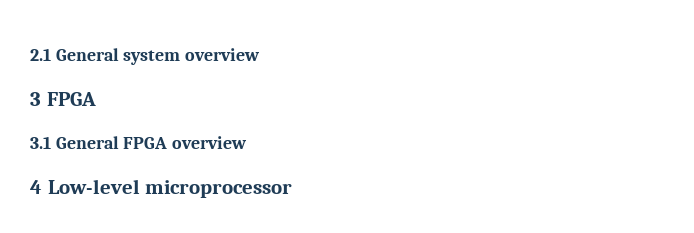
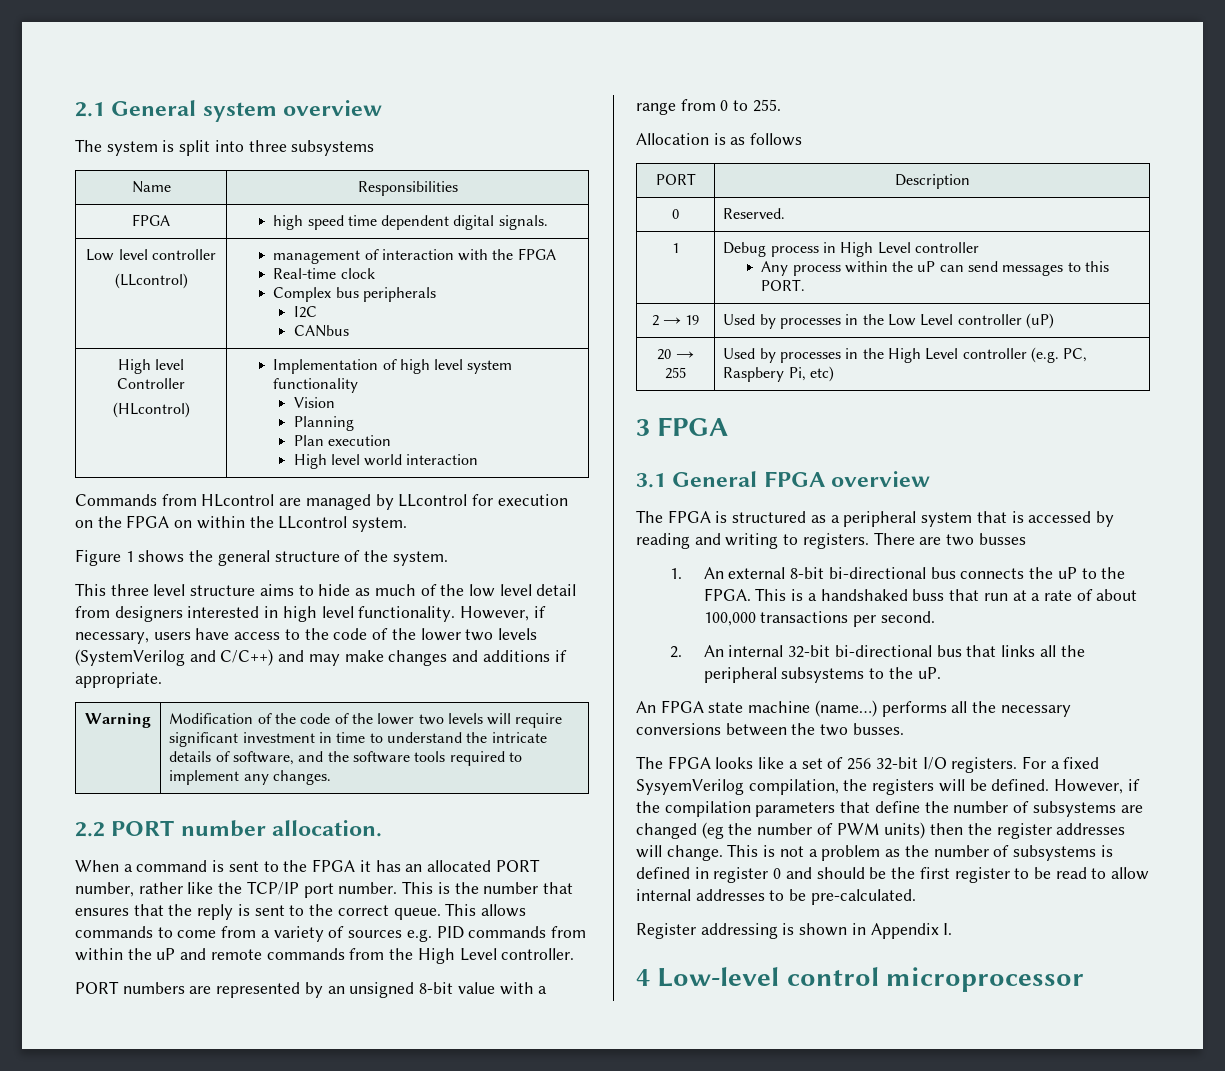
+ The system is split into three subsystems
+ Name | Responsibilities
+ FPGA | high speed time dependent digital signals.
+ Low level controller
+ (LLcontrol) | management of interaction with the FPGA
+ Real-time clock
+ Complex bus peripherals
+ I2C
+ CANbus
+ High level Controller
+ (HLcontrol) | Implementation of high level system functionality
+ Vision
+ Planning
+ Plan execution
+ High level world interaction
+ Commands from HLcontrol are managed by LLcontrol for execution on the FPGA on within the LLcontrol system.
+ Figure 1 shows the general structure of the system.
+ This three level structure aims to hide as much of the low level detail from designers interested in high level functionality. However, if necessary, users have access to the code of the lower two levels (SystemVerilog and C/C++) and may make changes and additions if appropriate.
+ Warning | Modification of the code of the lower two levels will require significant investment in time to understand the intricate details of software, and the software tools required to implement any changes.
+ 2.2 PORT number allocation.
+ When a command is sent to the FPGA it has an allocated PORT number, rather like the TCP/IP port number. This is the number that ensures that the reply is sent to the correct queue. This allows commands to come from a variety of sources e.g. PID commands from within the uP and remote commands from the High Level controller.
+ PORT numbers are represented by an unsigned 8-bit value with a range from 0 to 255.
+ Allocation is as follows
+ PORT | Description
+ 0 | Reserved.
+ 1 | Debug process in High Level controller
+ Any process within the uP can send messages to this PORT.
+ 2 → 19 | Used by processes in the Low Level controller (uP)
+ 20 → 255 | Used by processes in the High Level controller (e.g. PC, Raspbery Pi, etc)
+ The FPGA is structured as a peripheral system that is accessed by reading and writing to registers. There are two busses
+ 1. An external 8-bit bi-directional bus connects the uP to the FPGA. This is a handshaked buss that run at a rate of about 100,000 transactions per second.
+ 2. An internal 32-bit bi-directional bus that links all the peripheral subsystems to the uP.
+ An FPGA state machine (name…) performs all the necessary conversions between the two busses.
+ The FPGA looks like a set of 256 32-bit I/O registers. For a fixed SysyemVerilog compilation, the registers will be defined. However, if the compilation parameters that define the number of subsystems are changed (eg the number of PWM units) then the register addresses will change. This is not a problem as the number of subsystems is defined in register 0 and should be the first register to be read to allow internal addresses to be pre-calculated.
+ Register addressing is shown in Appendix I.
- 4 Low-level microprocessor
+ 4 Low-level control microprocessor

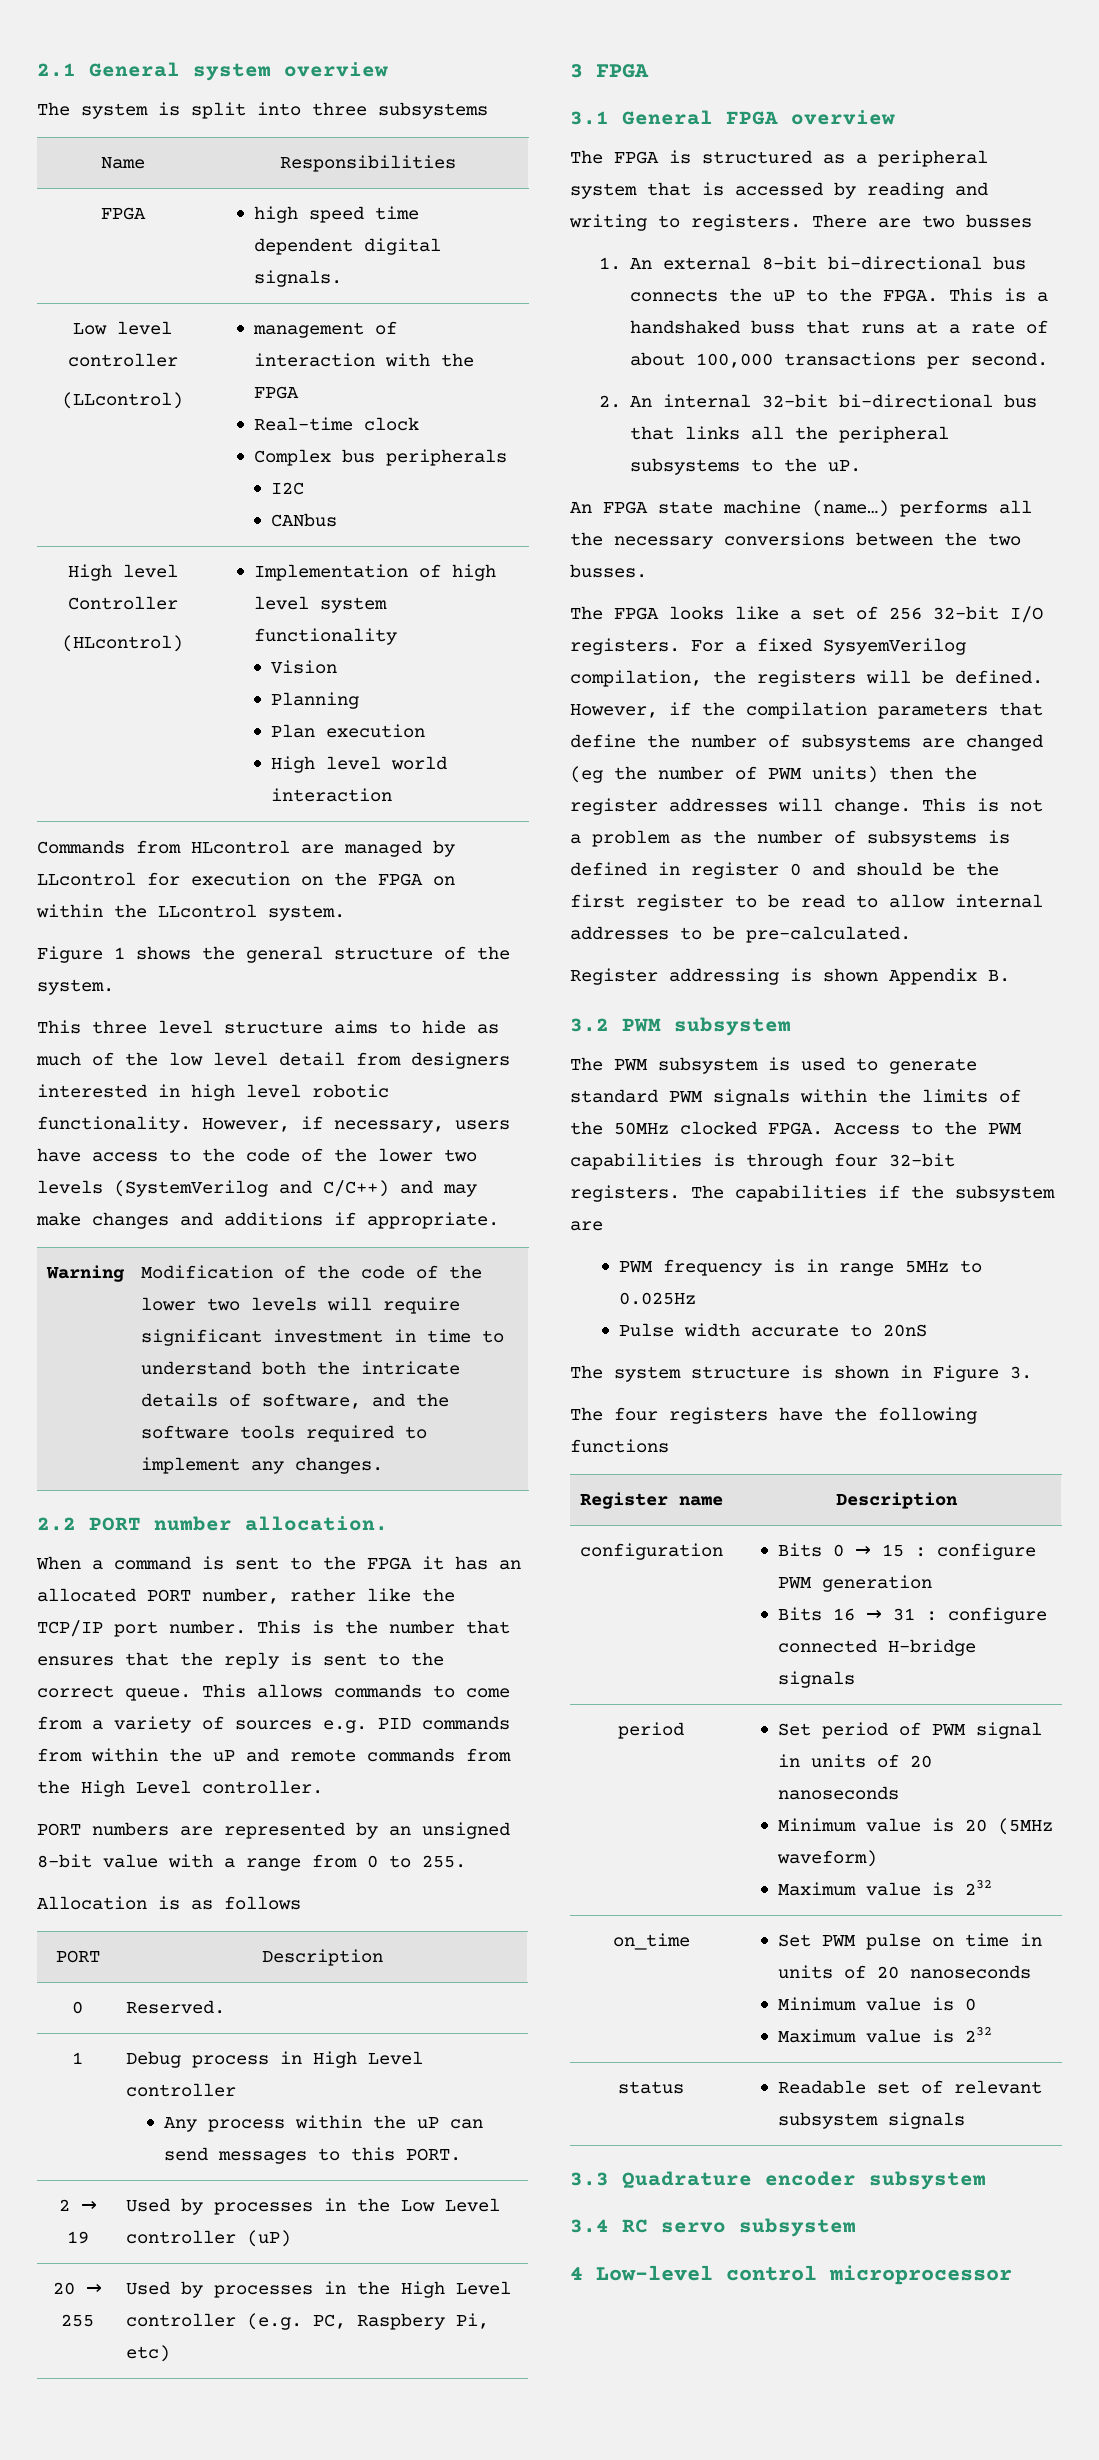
- This three level structure aims to hide as much of the low level detail from designers interested in high level functionality.
+ This three level structure aims to hide as much of the low level detail from designers interested in high level robotic functionality.
- Warning | Modification of the code of the lower two levels will require significant investment in time to understand the intricate details of software, and the software tools required to implement any changes.
+ Warning | Modification of the code of the lower two levels will require significant investment in time to understand both the intricate details of software, and the software tools required to implement any changes.
- This is a handshaked buss that run at a rate of about 100,000 transactions per second.
+ This is a handshaked buss that runs at a rate of about 100,000 transactions per second.
- Register addressing is shown in Appendix I.
+ Register addressing is shown Appendix B.
+ 3.2 PWM subsystem
+ The PWM subsystem is used to generate standard PWM signals within the limits of the 50MHz clocked FPGA. Access to the PWM capabilities is through four 32-bit registers. The capabilities if the subsystem are
+ PWM frequency is in range 5MHz to 0.025Hz
+ Pulse width accurate to 20nS
+ The system structure is shown in Figure 3.
+ The four registers have the following functions
+ Register name | Description
+ configuration | Bits 0 → 15 : configure PWM generation
+ Bits 16 → 31 : configure connected H-bridge signals
+ period | Set period of PWM signal in units of 20 nanoseconds
+ Minimum value is 20 (5MHz waveform)
+ Maximum value is 232
+ on_time | Set PWM pulse on time in units of 20 nanoseconds
+ Minimum value is 0
+ Maximum value is 232
+ status | Readable set of relevant subsystem signals
+ 3.3 Quadrature encoder subsystem
+ 3.4 RC servo subsystem

